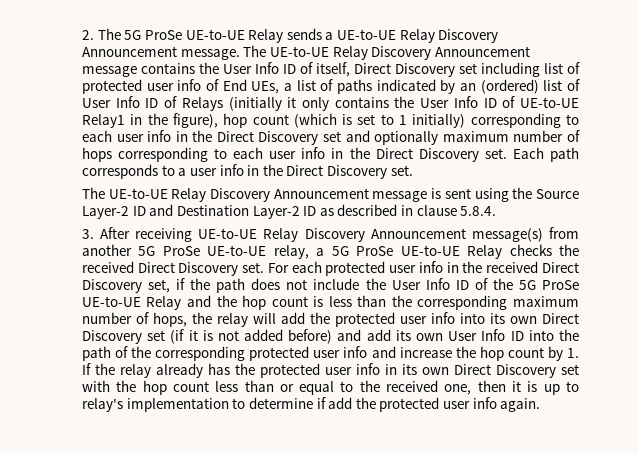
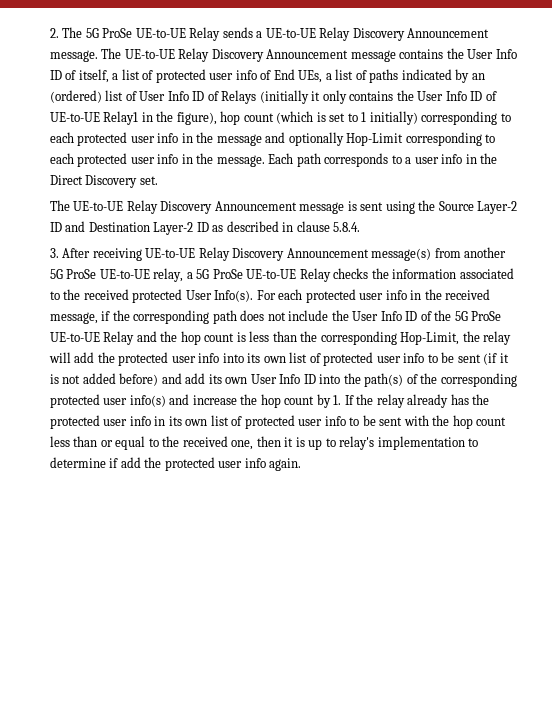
- The UE-to-UE Relay Discovery Announcement message contains the User Info ID of itself, Direct Discovery set including list of protected user info of End UEs, a list of paths indicated by an (ordered) list of User Info ID of Relays (initially it only contains the User Info ID of UE-to-UE Relay1 in the figure), hop count (which is set to 1 initially) corresponding to each user info in the Direct Discovery set and optionally maximum number of hops corresponding to each user info in the Direct Discovery set.
+ The UE-to-UE Relay Discovery Announcement message contains the User Info ID of itself, a list of protected user info of End UEs, a list of paths indicated by an (ordered) list of User Info ID of Relays (initially it only contains the User Info ID of UE-to-UE Relay1 in the figure), hop count (which is set to 1 initially) corresponding to each protected user info in the message and optionally Hop-Limit corresponding to each protected user info in the message.
- 3. After receiving UE-to-UE Relay Discovery Announcement message(s) from another 5G ProSe UE-to-UE relay, a 5G ProSe UE-to-UE Relay checks the received Direct Discovery set.
+ 3. After receiving UE-to-UE Relay Discovery Announcement message(s) from another 5G ProSe UE-to-UE relay, a 5G ProSe UE-to-UE Relay checks the information associated to the received protected User Info(s).
- For each protected user info in the received Direct Discovery set, if the path does not include the User Info ID of the 5G ProSe UE-to-UE Relay and the hop count is less than the corresponding maximum number of hops, the relay will add the protected user info into its own Direct Discovery set (if it is not added before) and add its own User Info ID into the path of the corresponding protected user info and increase the hop count by 1. If the relay already has the protected user info in its own Direct Discovery set with the hop count less than or equal to the received one, then it is up to relay's implementation to determine if add the protected user info again.
+ For each protected user info in the received message, if the corresponding path does not include the User Info ID of the 5G ProSe UE-to-UE Relay and the hop count is less than the corresponding Hop-Limit, the relay will add the protected user info into its own list of protected user info to be sent (if it is not added before) and add its own User Info ID into the path(s) of the corresponding protected user info(s) and increase the hop count by 1. If the relay already has the protected user info in its own list of protected user info to be sent with the hop count less than or equal to the received one, then it is up to relay's implementation to determine if add the protected user info again.

